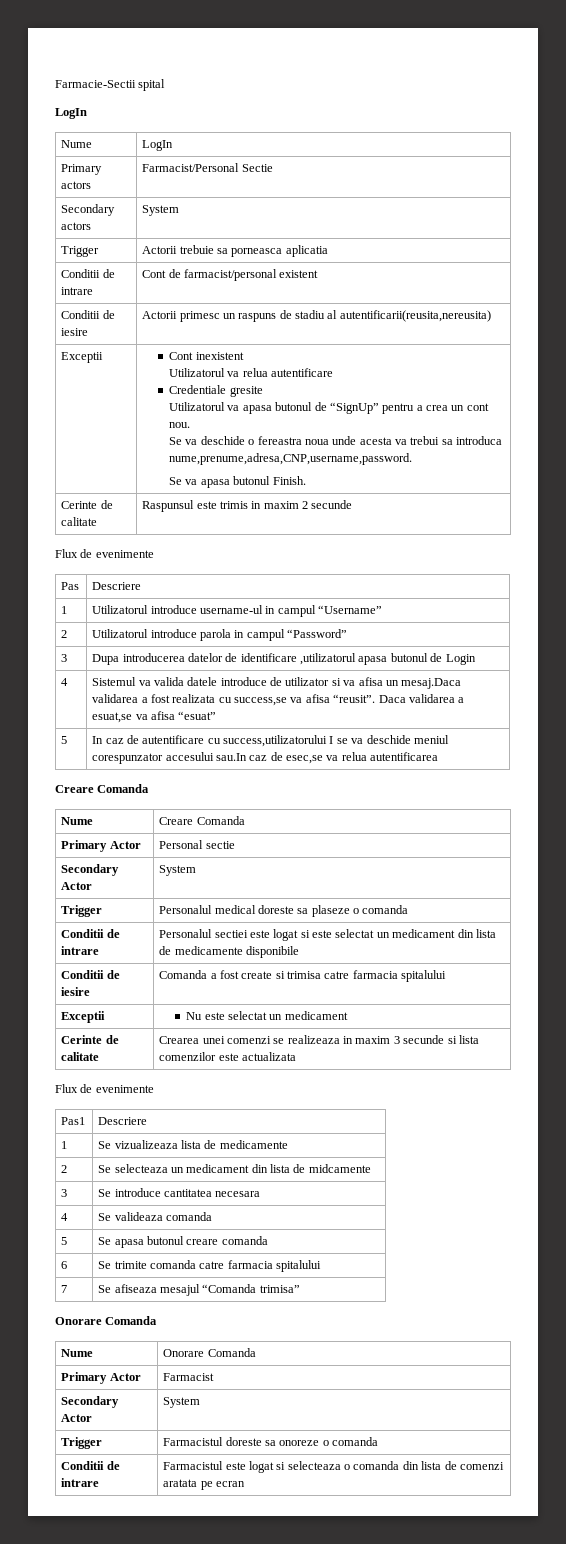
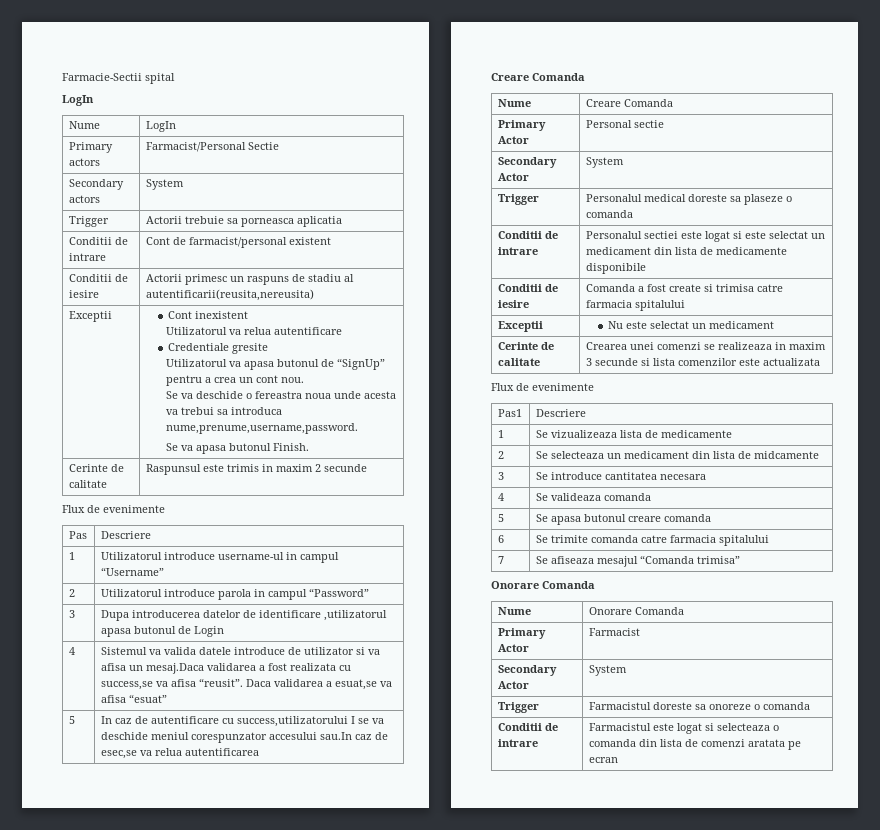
  Exceptii | Cont inexistent
  Utilizatorul va relua autentificare
  Credentiale gresite
  Utilizatorul va apasa butonul de “SignUp” pentru a crea un cont nou.
- Se va deschide o fereastra noua unde acesta va trebui sa introduca nume,prenume,adresa,CNP,username,password.
+ Se va deschide o fereastra noua unde acesta va trebui sa introduca nume,prenume,username,password.

